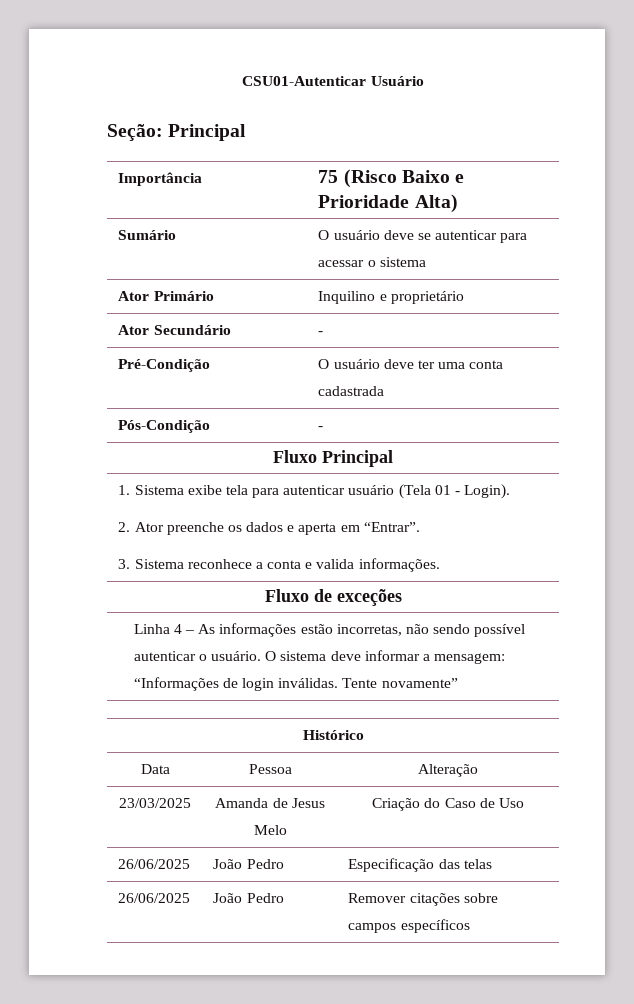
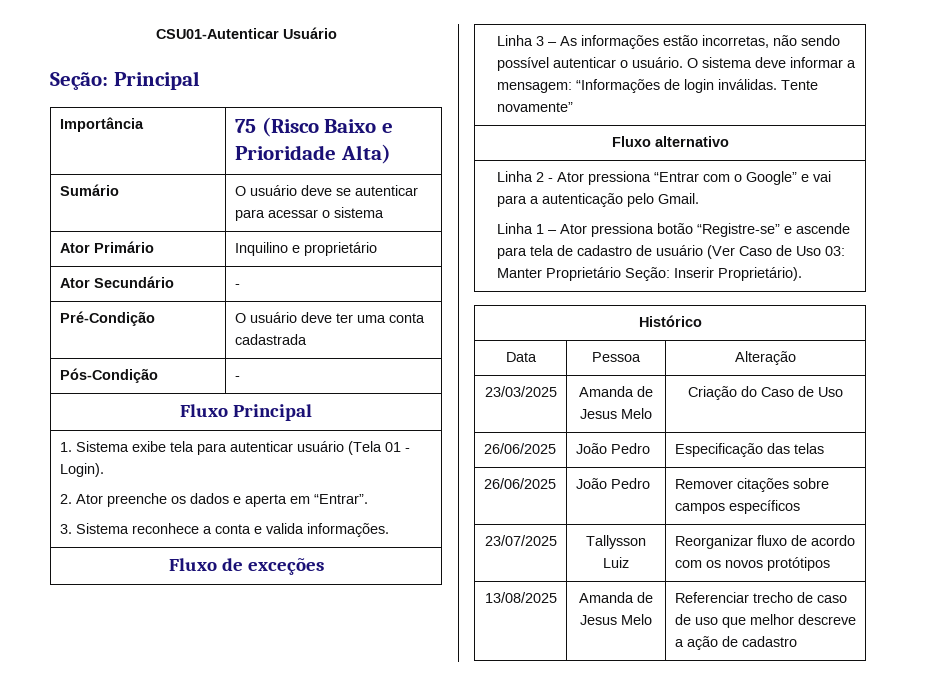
- Linha 4 – As informações estão incorretas, não sendo possível autenticar o usuário. O sistema deve informar a mensagem: “Informações de login inválidas. Tente novamente”
+ Linha 3 – As informações estão incorretas, não sendo possível autenticar o usuário. O sistema deve informar a mensagem: “Informações de login inválidas. Tente novamente”
+ Fluxo alternativo
+ Linha 2 - Ator pressiona “Entrar com o Google” e vai para a autenticação pelo Gmail.
+ Linha 1 – Ator pressiona botão “Registre-se” e ascende para tela de cadastro de usuário (Ver Caso de Uso 03: Manter Proprietário Seção: Inserir Proprietário).
+ 23/07/2025 | Tallysson Luiz | Reorganizar fluxo de acordo com os novos protótipos
+ 13/08/2025 | Amanda de Jesus Melo | Referenciar trecho de caso de uso que melhor descreve a ação de cadastro

